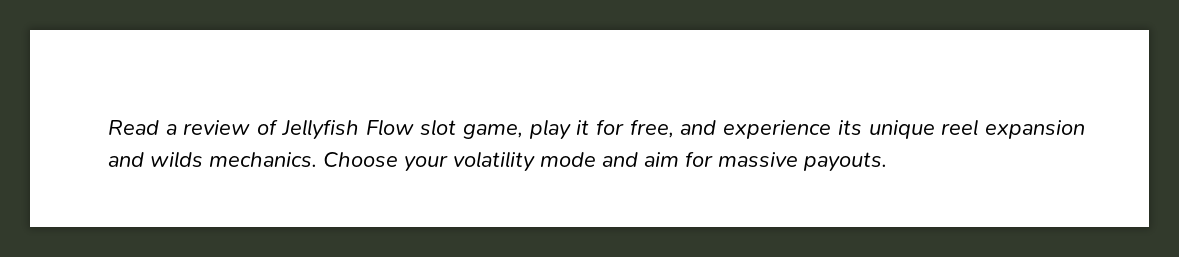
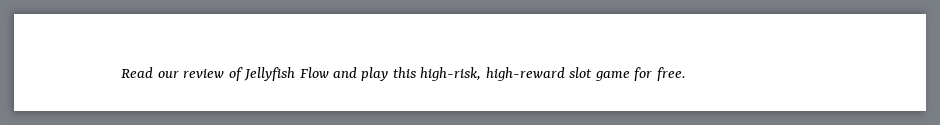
- Read a review of Jellyfish Flow slot game, play it for free, and experience its unique reel expansion and wilds mechanics. Choose your volatility mode and aim for massive payouts.
+ Read our review of Jellyfish Flow and play this high-risk, high-reward slot game for free.

